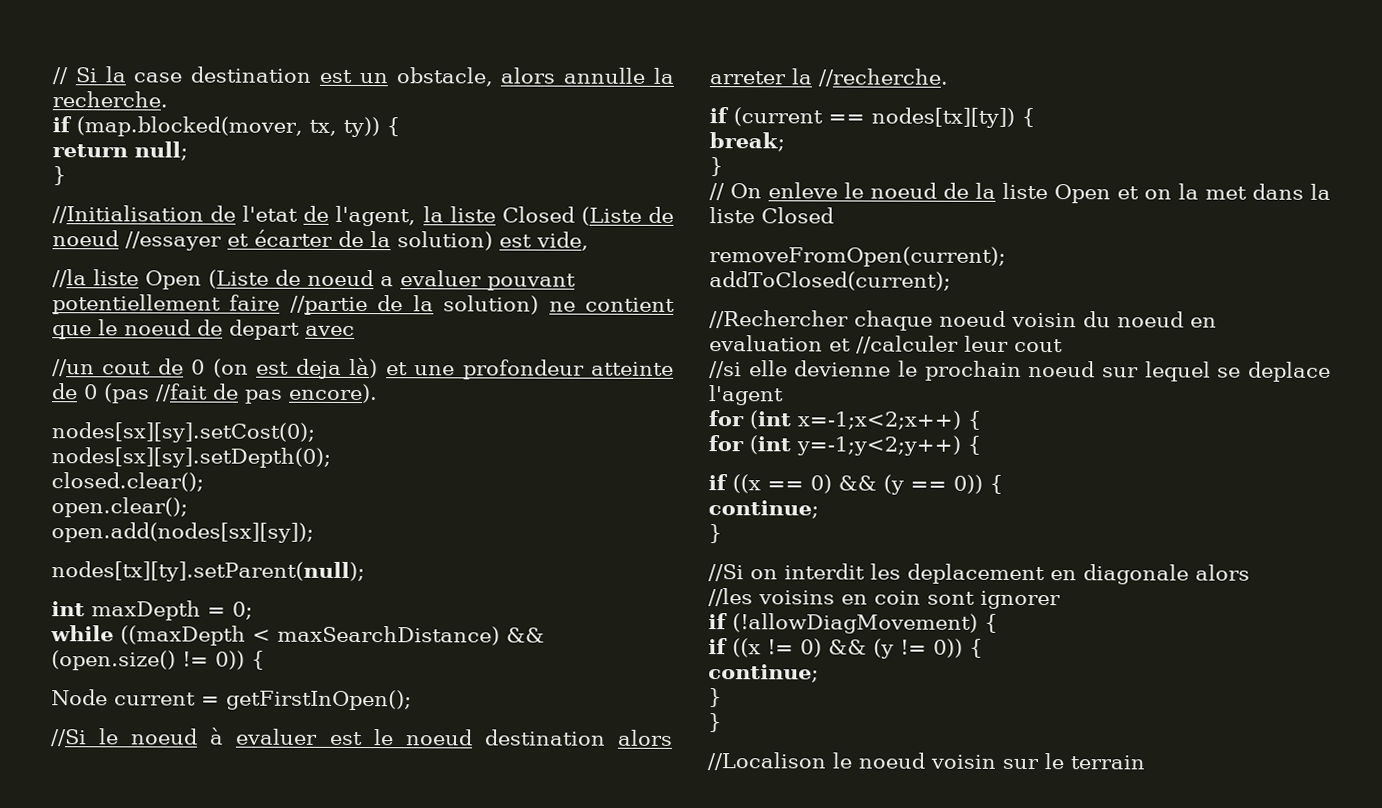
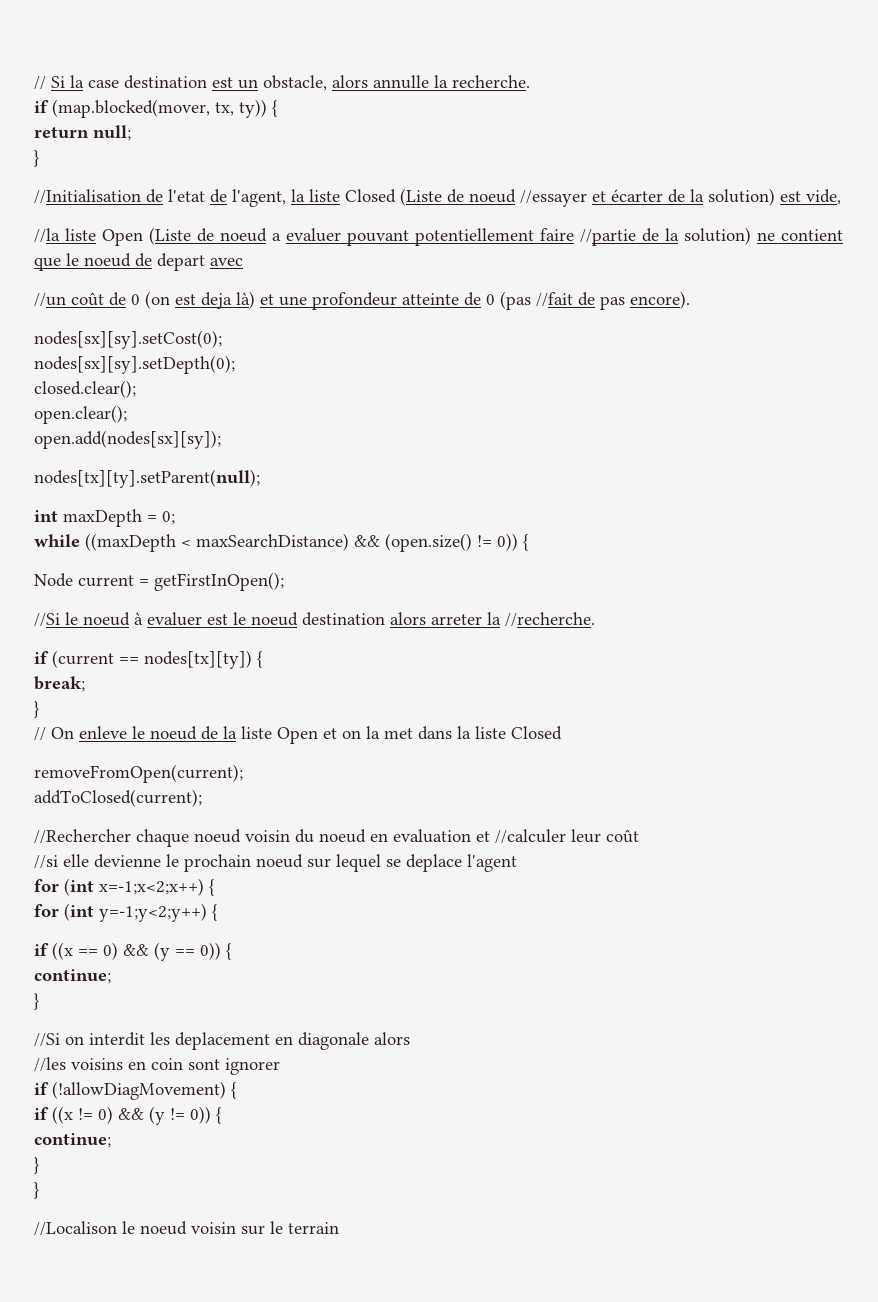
- //un cout de 0 (on est deja là) et une profondeur atteinte de 0 (pas //fait de pas encore).
+ //un coût de 0 (on est deja là) et une profondeur atteinte de 0 (pas //fait de pas encore).
- //Rechercher chaque noeud voisin du noeud en evaluation et //calculer leur cout
+ //Rechercher chaque noeud voisin du noeud en evaluation et //calculer leur coût

